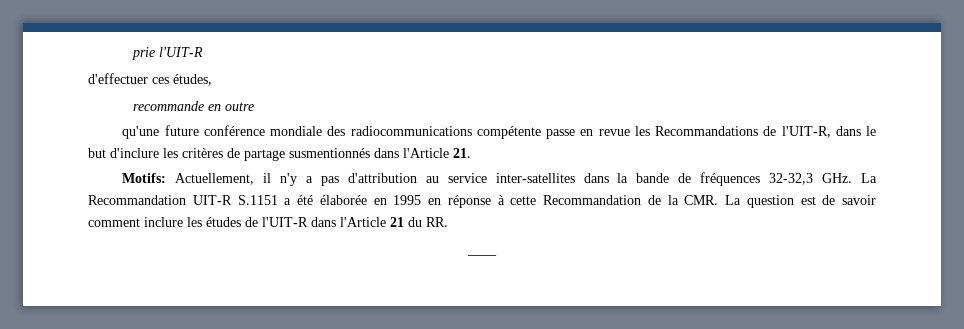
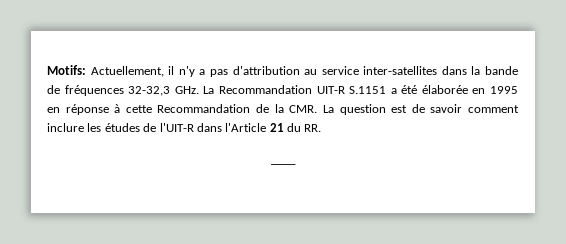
- prie l'UIT-R
- d'effectuer ces études,
- recommande en outre
- qu'une future conférence mondiale des radiocommunications compétente passe en revue les Recommandations de l'UIT-R, dans le but d'inclure les critères de partage susmentionnés dans l'Article 21.

